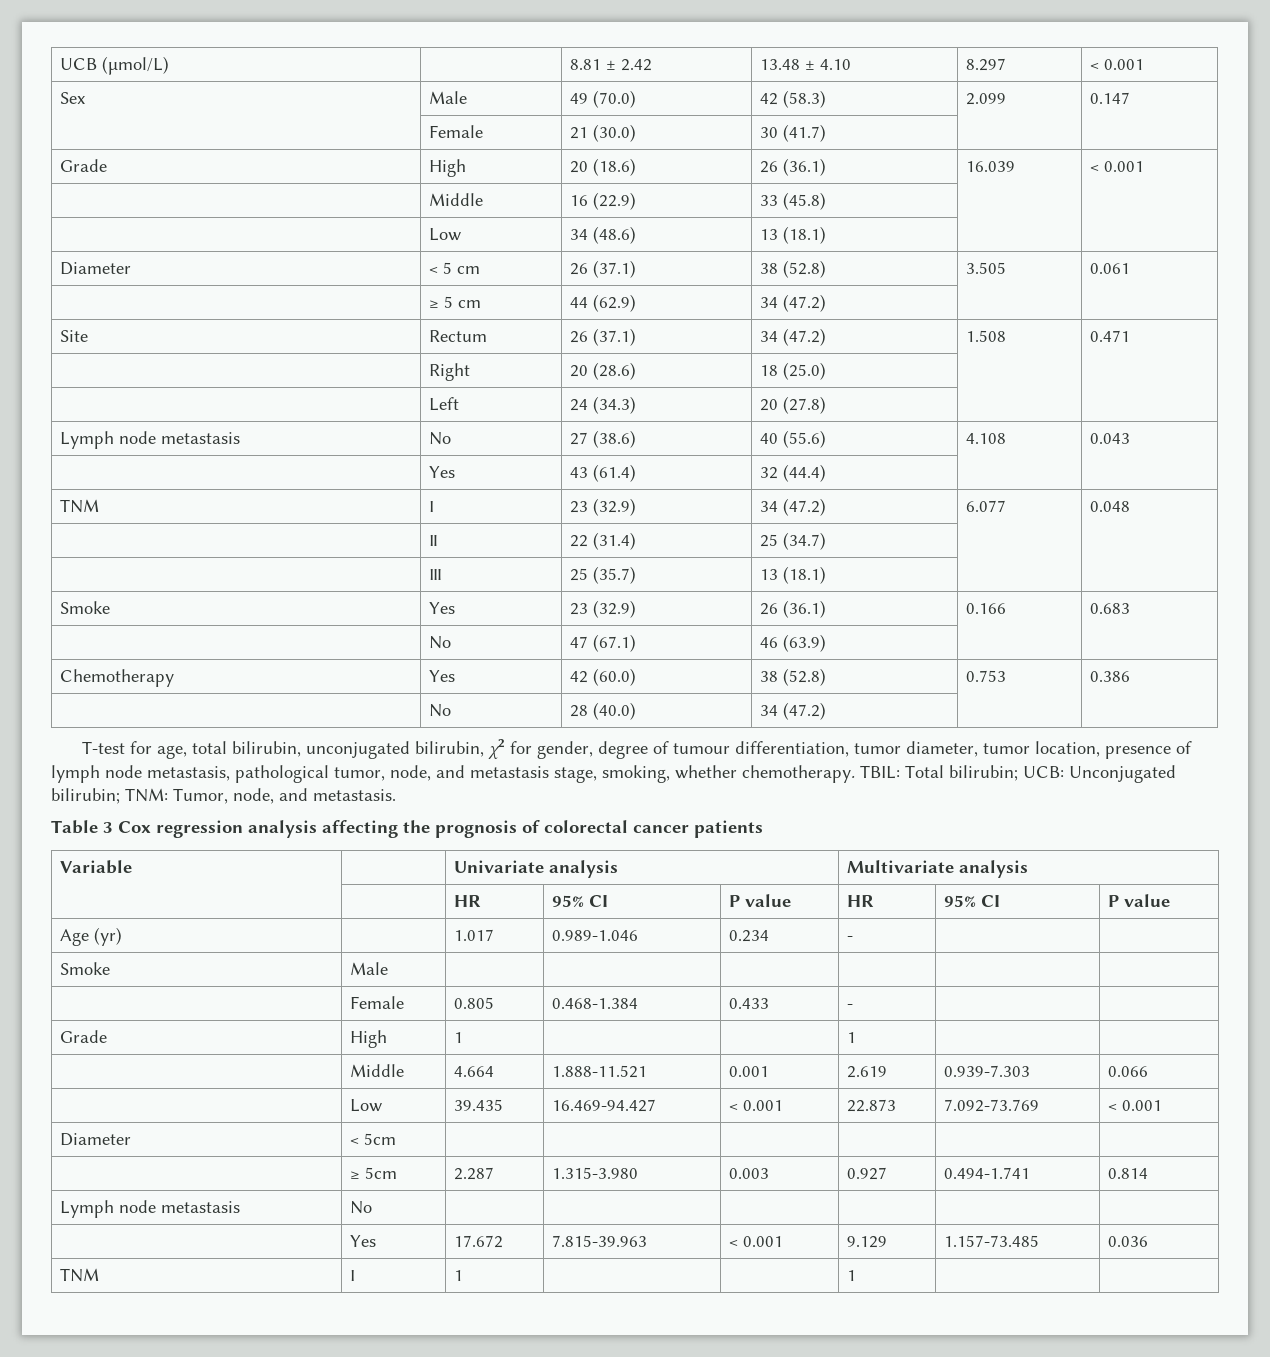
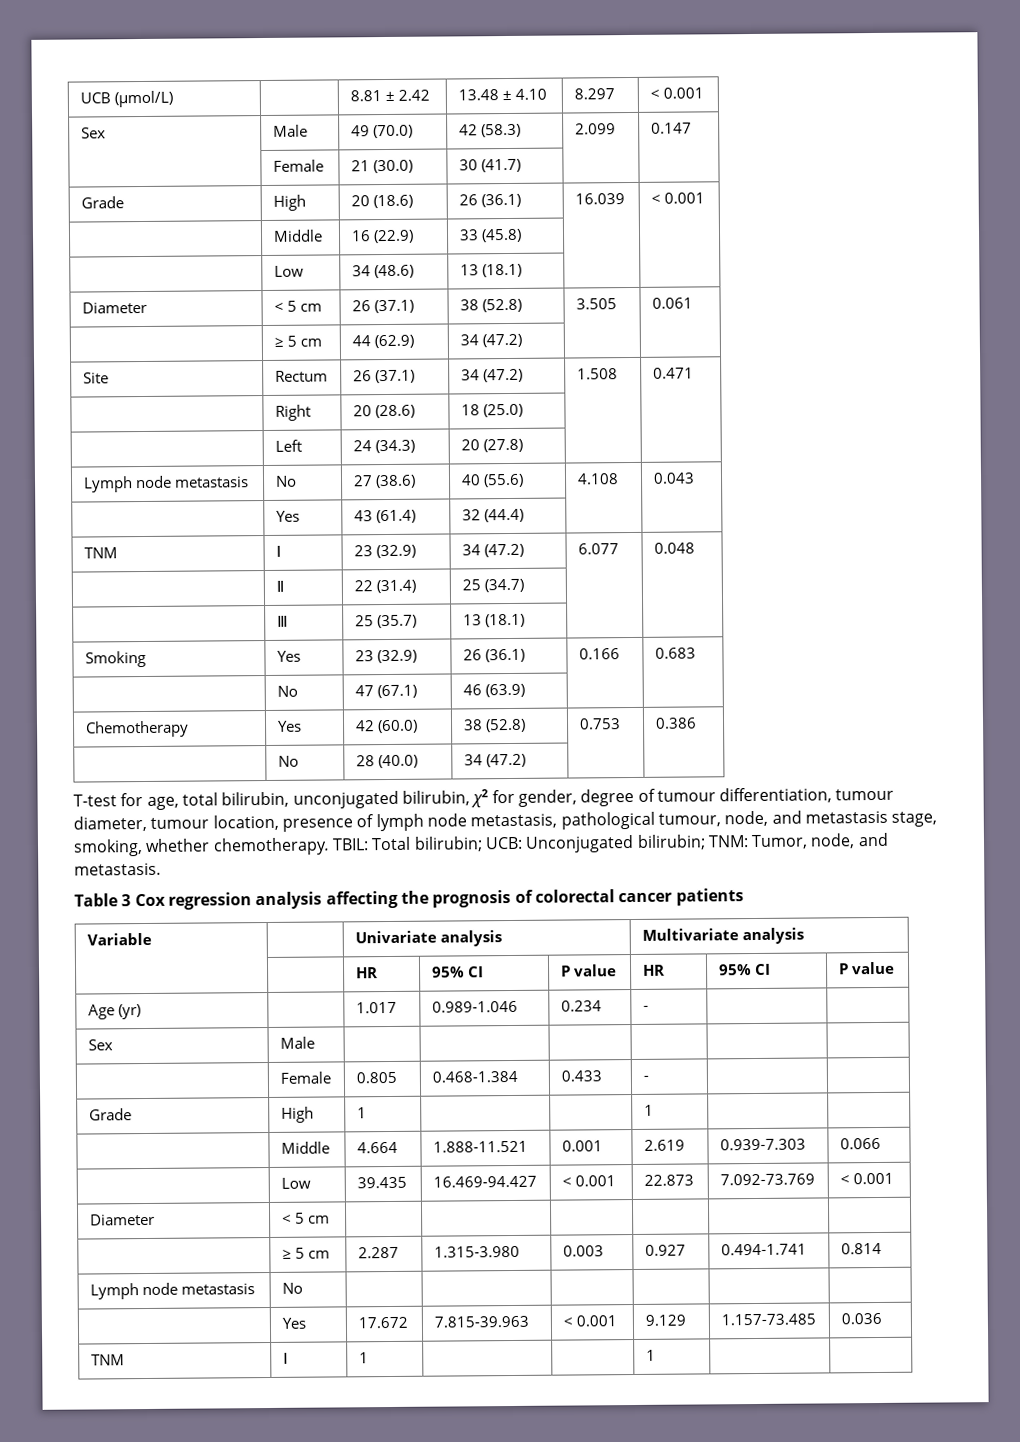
- Smoke | Yes | 23 (32.9) | 26 (36.1) | 0.166 | 0.683
+ Smoking | Yes | 23 (32.9) | 26 (36.1) | 0.166 | 0.683
- T-test for age, total bilirubin, unconjugated bilirubin, χ2 for gender, degree of tumour differentiation, tumor diameter, tumor location, presence of lymph node metastasis, pathological tumor, node, and metastasis stage, smoking, whether chemotherapy.
+ T-test for age, total bilirubin, unconjugated bilirubin, χ2 for gender, degree of tumour differentiation, tumour diameter, tumour location, presence of lymph node metastasis, pathological tumour, node, and metastasis stage, smoking, whether chemotherapy.
- Smoke | Male | | | | | |
+ Sex | Male | | | | | |
- Diameter | < 5cm | | | | | |
- | ≥ 5cm | 2.287 | 1.315-3.980 | 0.003 | 0.927 | 0.494-1.741 | 0.814
+ Diameter | < 5 cm | | | | | |
+ | ≥ 5 cm | 2.287 | 1.315-3.980 | 0.003 | 0.927 | 0.494-1.741 | 0.814

